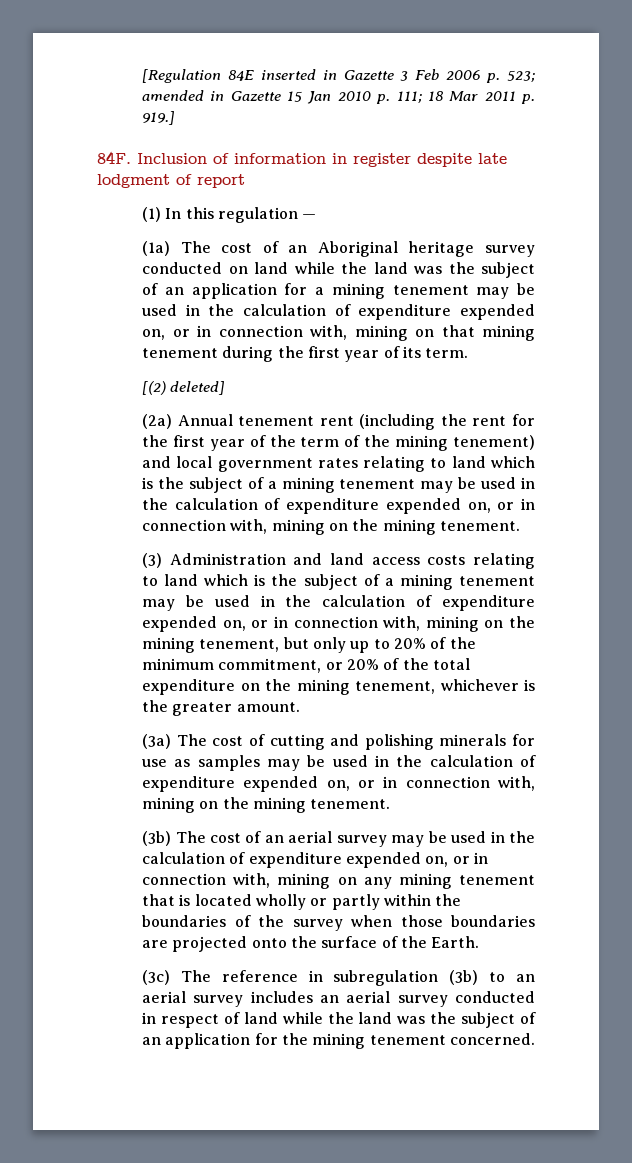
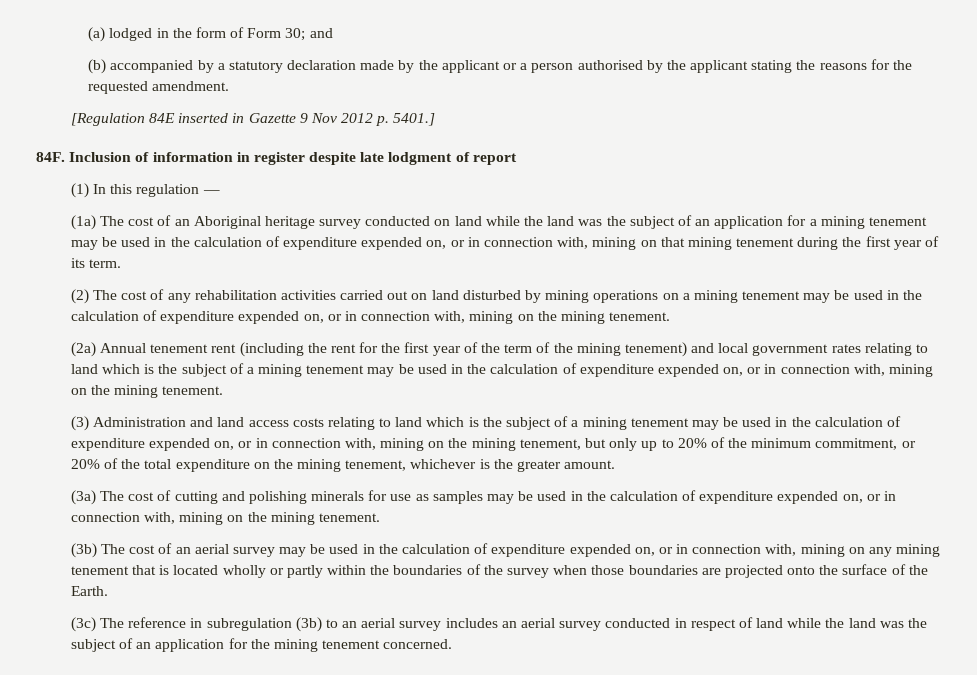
+ (a) lodged in the form of Form 30; and
+ (b) accompanied by a statutory declaration made by the applicant or a person authorised by the applicant stating the reasons for the requested amendment.
- [Regulation 84E inserted in Gazette 3 Feb 2006 p. 523; amended in Gazette 15 Jan 2010 p. 111; 18 Mar 2011 p. 919.]
+ [Regulation 84E inserted in Gazette 9 Nov 2012 p. 5401.]
- [(2) deleted]
+ (2) The cost of any rehabilitation activities carried out on land disturbed by mining operations on a mining tenement may be used in the calculation of expenditure expended on, or in connection with, mining on the mining tenement.

